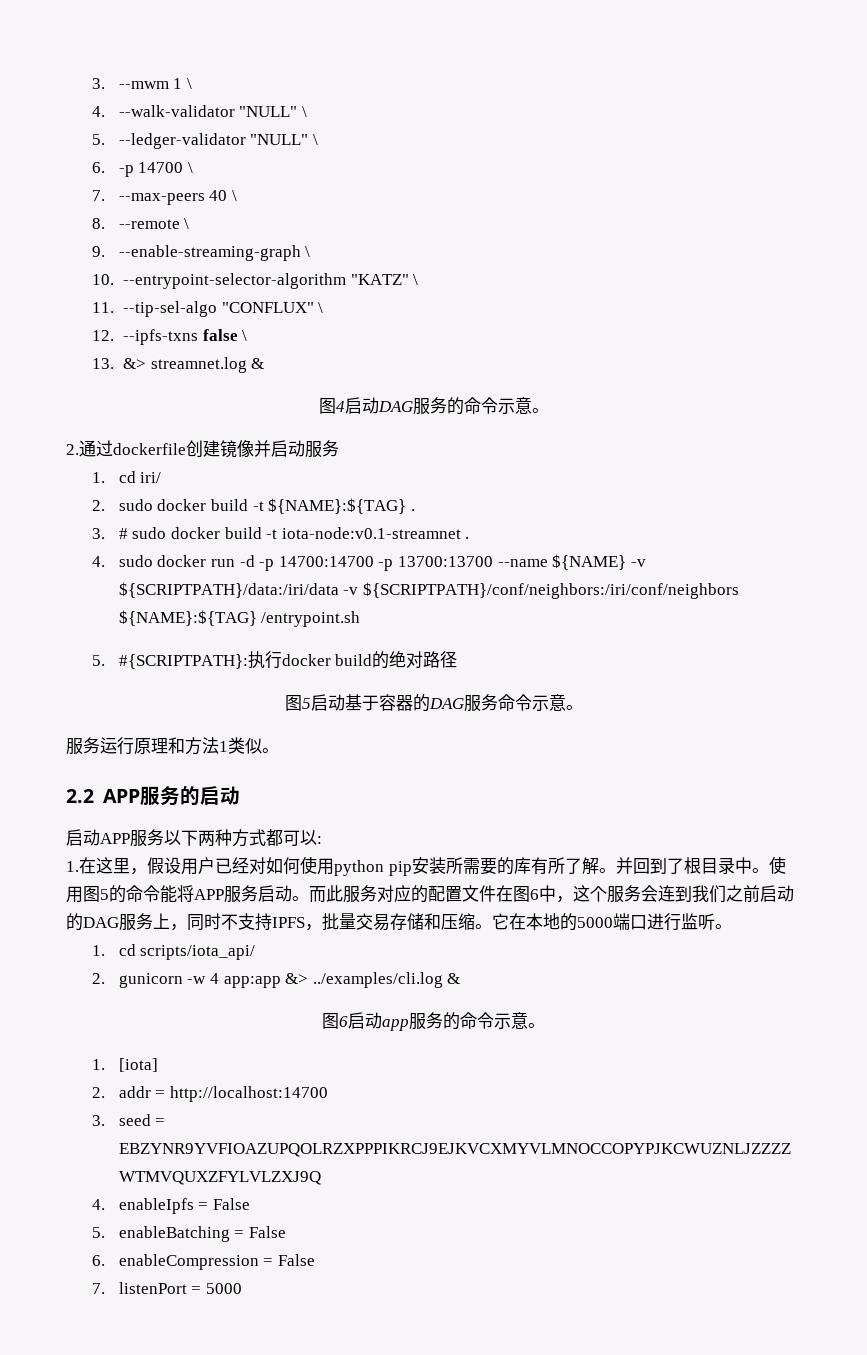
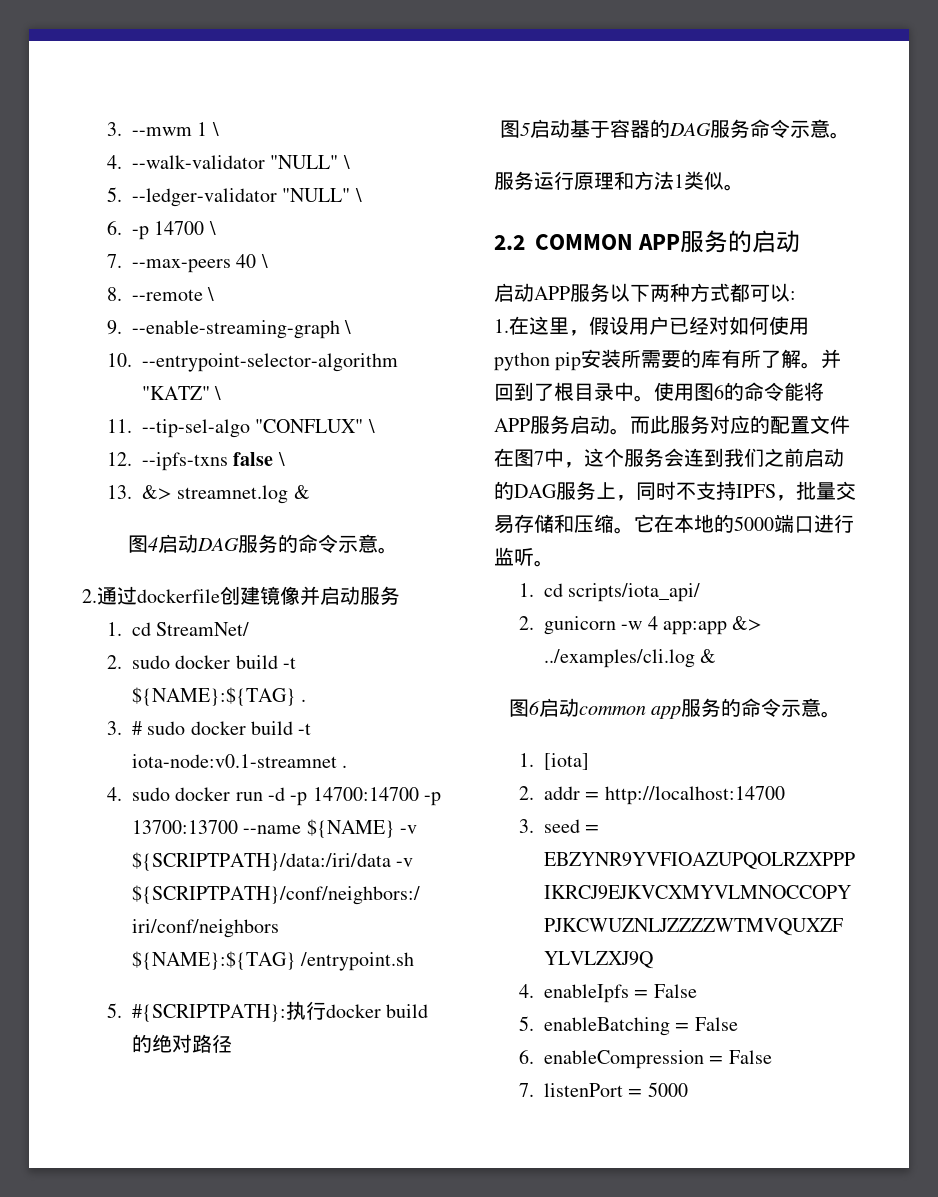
- 1. cd iri/
+ 1. cd StreamNet/
- 2.2 APP服务的启动
+ 2.2 COMMON APP服务的启动
- 使用图5的命令能将APP服务启动。
+ 使用图6的命令能将APP服务启动。
- 而此服务对应的配置文件在图6中，这个服务会连到我们之前启动的DAG服务上，同时不支持IPFS，批量交易存储和压缩。
+ 而此服务对应的配置文件在图7中，这个服务会连到我们之前启动的DAG服务上，同时不支持IPFS，批量交易存储和压缩。
- 图6启动app服务的命令示意。
+ 图6启动common app服务的命令示意。

